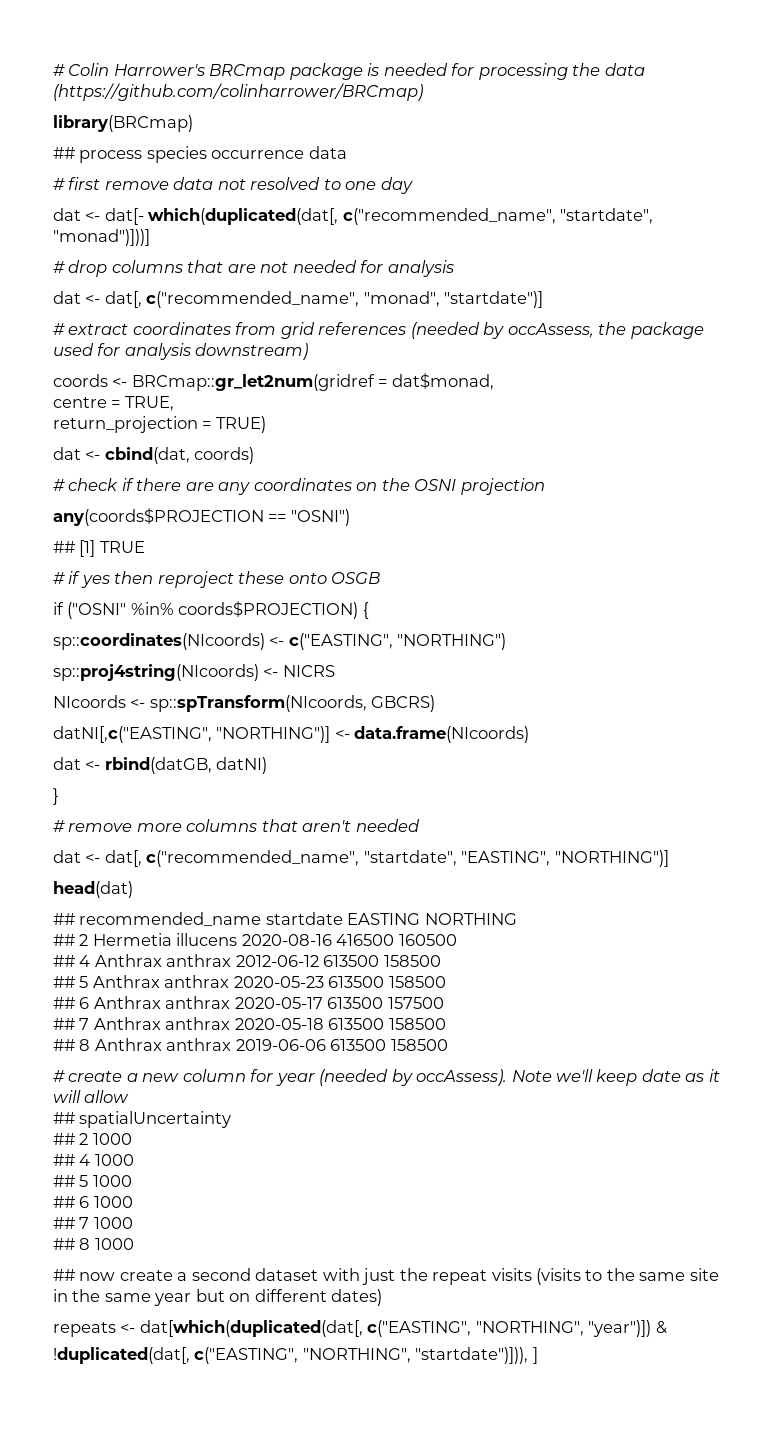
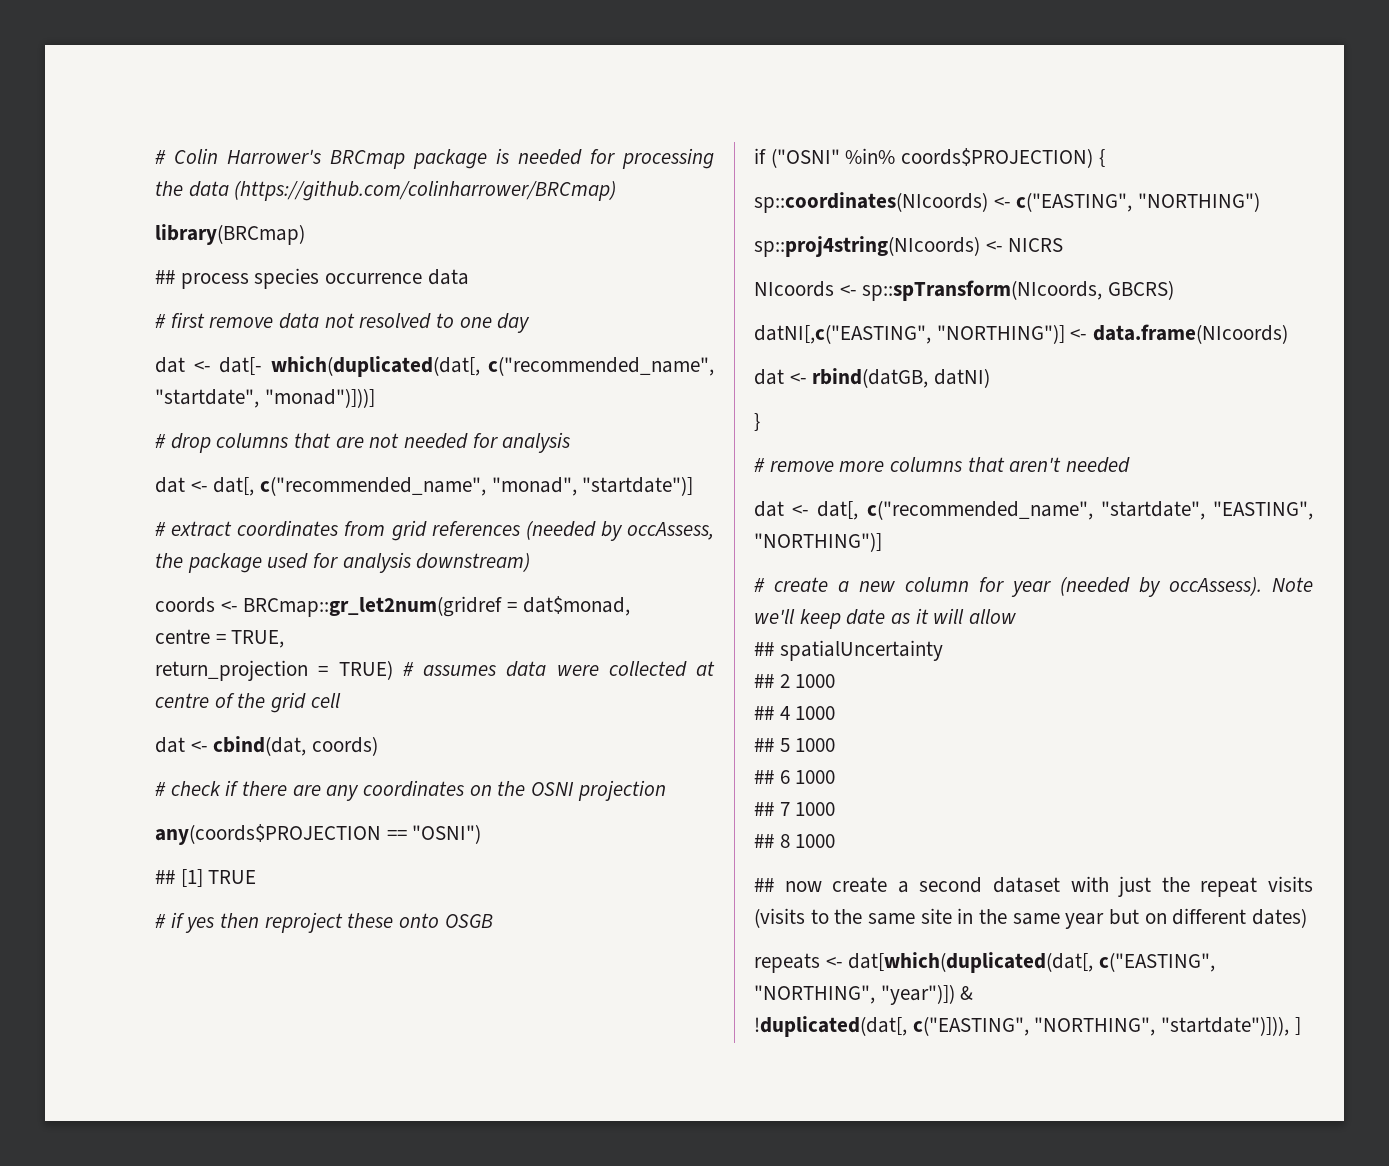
- return_projection = TRUE)
+ return_projection = TRUE) # assumes data were collected at centre of the grid cell
- head(dat)
- ## recommended_name startdate EASTING NORTHING
- ## 2 Hermetia illucens 2020-08-16 416500 160500
- ## 4 Anthrax anthrax 2012-06-12 613500 158500
- ## 5 Anthrax anthrax 2020-05-23 613500 158500
- ## 6 Anthrax anthrax 2020-05-17 613500 157500
- ## 7 Anthrax anthrax 2020-05-18 613500 158500
- ## 8 Anthrax anthrax 2019-06-06 613500 158500

